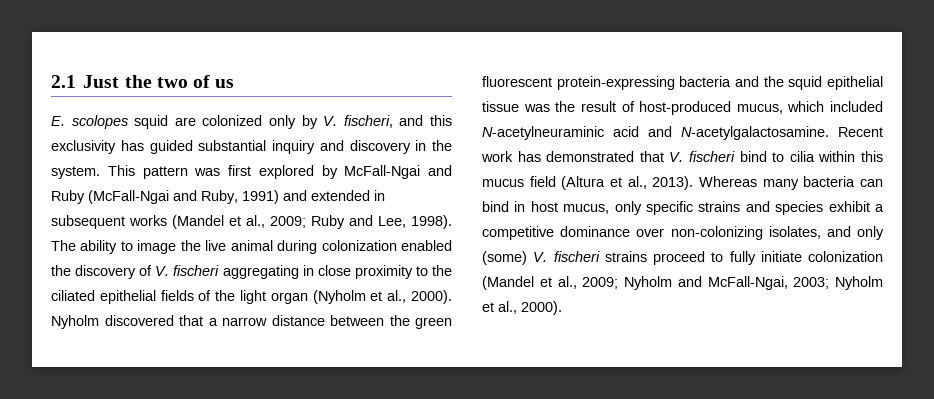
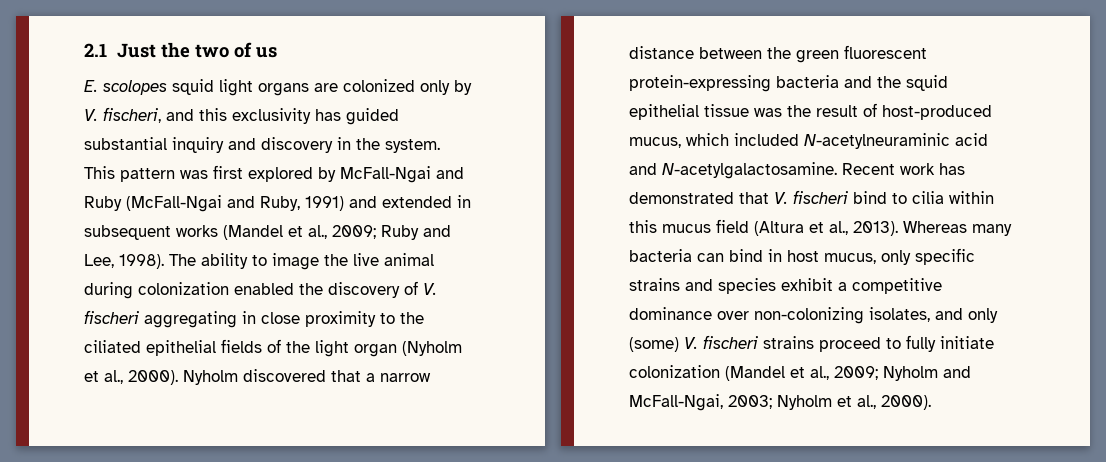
- E. scolopes squid are colonized only by V. fischeri, and this exclusivity has guided substantial inquiry and discovery in the system.
+ E. scolopes squid light organs are colonized only by V. fischeri, and this exclusivity has guided substantial inquiry and discovery in the system.

